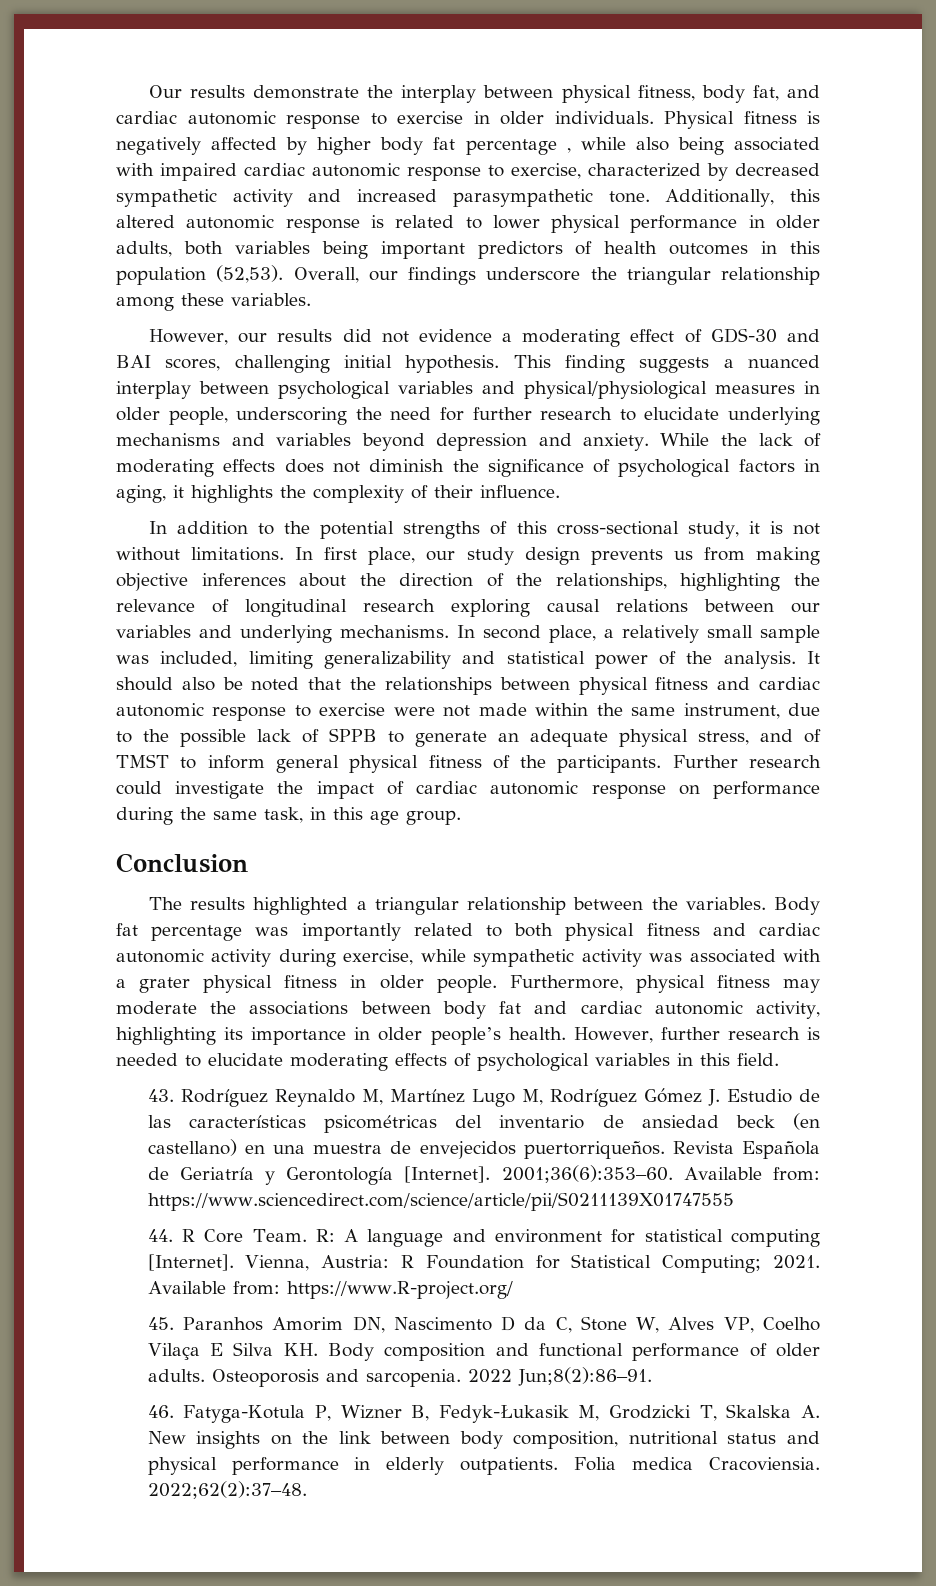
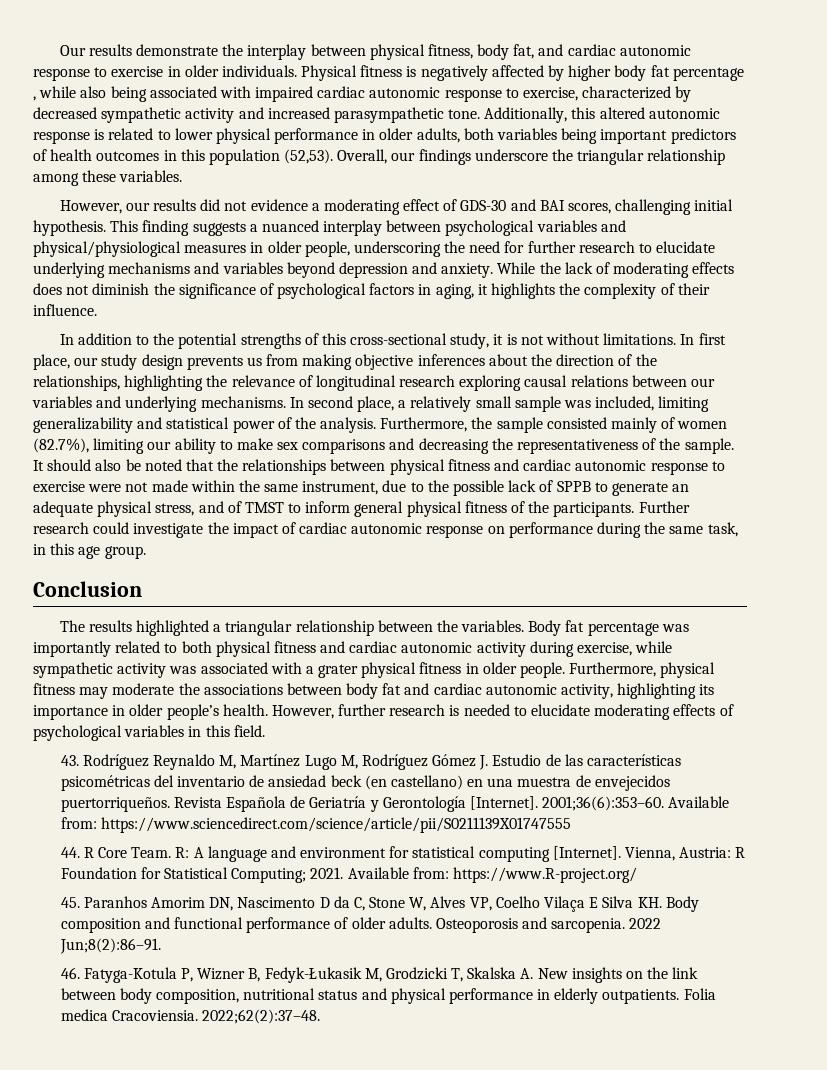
+ Furthermore, the sample consisted mainly of women (82.7%), limiting our ability to make sex comparisons and decreasing the representativeness of the sample.

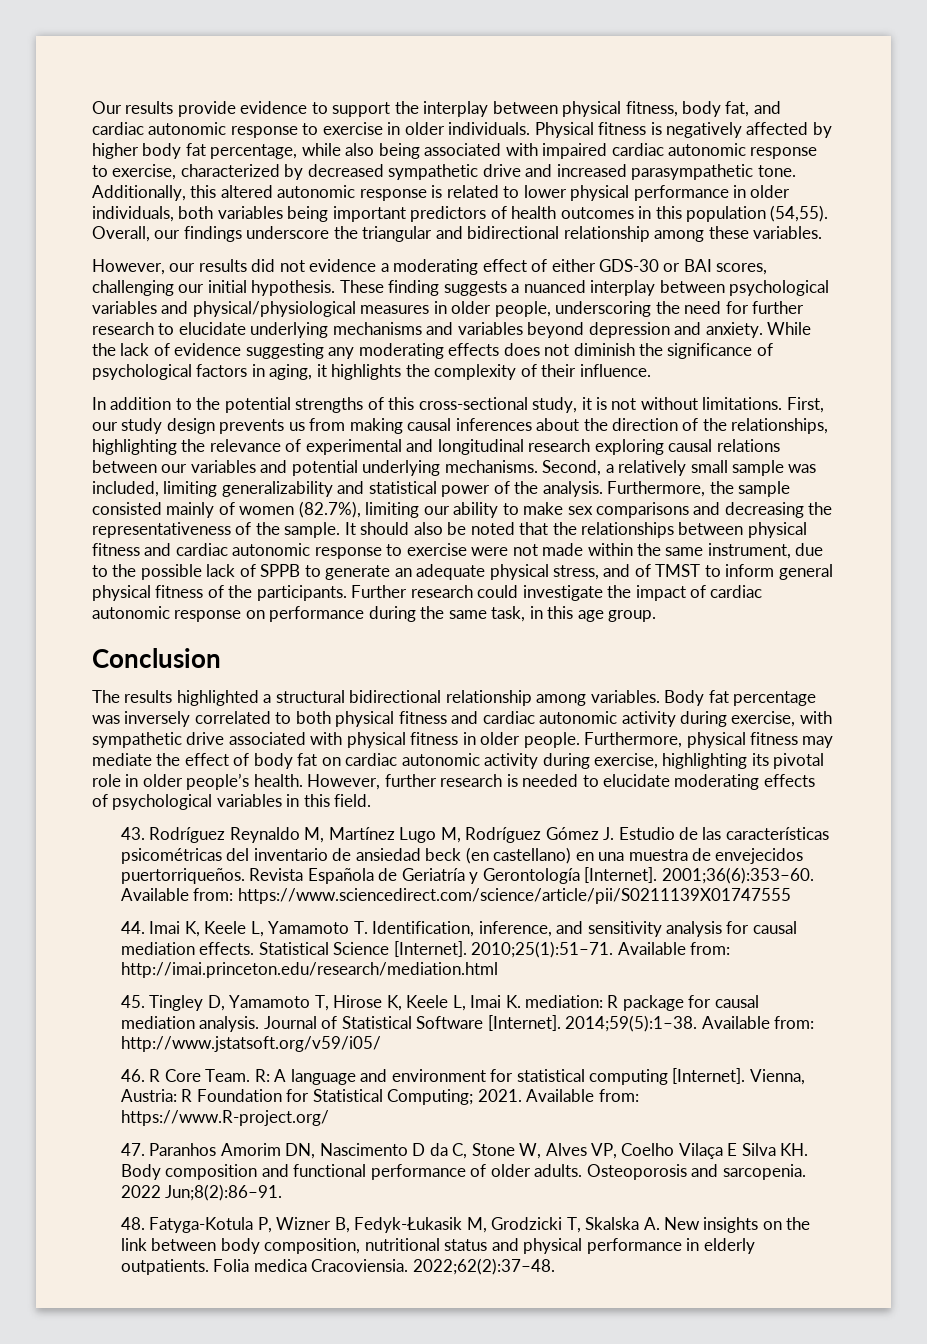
- Our results demonstrate the interplay between physical fitness, body fat, and cardiac autonomic response to exercise in older individuals.
+ Our results provide evidence to support the interplay between physical fitness, body fat, and cardiac autonomic response to exercise in older individuals.
- Physical fitness is negatively affected by higher body fat percentage , while also being associated with impaired cardiac autonomic response to exercise, characterized by decreased sympathetic activity and increased parasympathetic tone.
+ Physical fitness is negatively affected by higher body fat percentage, while also being associated with impaired cardiac autonomic response to exercise, characterized by decreased sympathetic drive and increased parasympathetic tone.
- Additionally, this altered autonomic response is related to lower physical performance in older adults, both variables being important predictors of health outcomes in this population (52,53).
+ Additionally, this altered autonomic response is related to lower physical performance in older individuals, both variables being important predictors of health outcomes in this population (54,55).
- Overall, our findings underscore the triangular relationship among these variables.
+ Overall, our findings underscore the triangular and bidirectional relationship among these variables.
- However, our results did not evidence a moderating effect of GDS-30 and BAI scores, challenging initial hypothesis.
+ However, our results did not evidence a moderating effect of either GDS-30 or BAI scores, challenging our initial hypothesis.
- This finding suggests a nuanced interplay between psychological variables and physical/physiological measures in older people, underscoring the need for further research to elucidate underlying mechanisms and variables beyond depression and anxiety.
+ These finding suggests a nuanced interplay between psychological variables and physical/physiological measures in older people, underscoring the need for further research to elucidate underlying mechanisms and variables beyond depression and anxiety.
- While the lack of moderating effects does not diminish the significance of psychological factors in aging, it highlights the complexity of their influence.
+ While the lack of evidence suggesting any moderating effects does not diminish the significance of psychological factors in aging, it highlights the complexity of their influence.
- In first place, our study design prevents us from making objective inferences about the direction of the relationships, highlighting the relevance of longitudinal research exploring causal relations between our variables and underlying mechanisms.
+ First, our study design prevents us from making causal inferences about the direction of the relationships, highlighting the relevance of experimental and longitudinal research exploring causal relations between our variables and potential underlying mechanisms.
- In second place, a relatively small sample was included, limiting generalizability and statistical power of the analysis.
+ Second, a relatively small sample was included, limiting generalizability and statistical power of the analysis.
- The results highlighted a triangular relationship between the variables.
+ The results highlighted a structural bidirectional relationship among variables.
- Body fat percentage was importantly related to both physical fitness and cardiac autonomic activity during exercise, while sympathetic activity was associated with a grater physical fitness in older people.
+ Body fat percentage was inversely correlated to both physical fitness and cardiac autonomic activity during exercise, with sympathetic drive associated with physical fitness in older people.
- Furthermore, physical fitness may moderate the associations between body fat and cardiac autonomic activity, highlighting its importance in older people’s health.
+ Furthermore, physical fitness may mediate the effect of body fat on cardiac autonomic activity during exercise, highlighting its pivotal role in older people’s health.
- 44. R Core Team.
+ 44. Imai K, Keele L, Yamamoto T. Identification, inference, and sensitivity analysis for causal mediation effects. Statistical Science [Internet]. 2010;25(1):51–71. Available from: http://imai.princeton.edu/research/mediation.html
+ 45. Tingley D, Yamamoto T, Hirose K, Keele L, Imai K. mediation: R package for causal mediation analysis. Journal of Statistical Software [Internet]. 2014;59(5):1–38. Available from: http://www.jstatsoft.org/v59/i05/
+ 46. R Core Team.
- 45. Paranhos Amorim DN, Nascimento D da C, Stone W, Alves VP, Coelho Vilaça E Silva KH. Body composition and functional performance of older adults.
+ 47. Paranhos Amorim DN, Nascimento D da C, Stone W, Alves VP, Coelho Vilaça E Silva KH. Body composition and functional performance of older adults.
- 46. Fatyga-Kotula P, Wizner B, Fedyk-Łukasik M, Grodzicki T, Skalska A. New insights on the link between body composition, nutritional status and physical performance in elderly outpatients.
+ 48. Fatyga-Kotula P, Wizner B, Fedyk-Łukasik M, Grodzicki T, Skalska A. New insights on the link between body composition, nutritional status and physical performance in elderly outpatients.

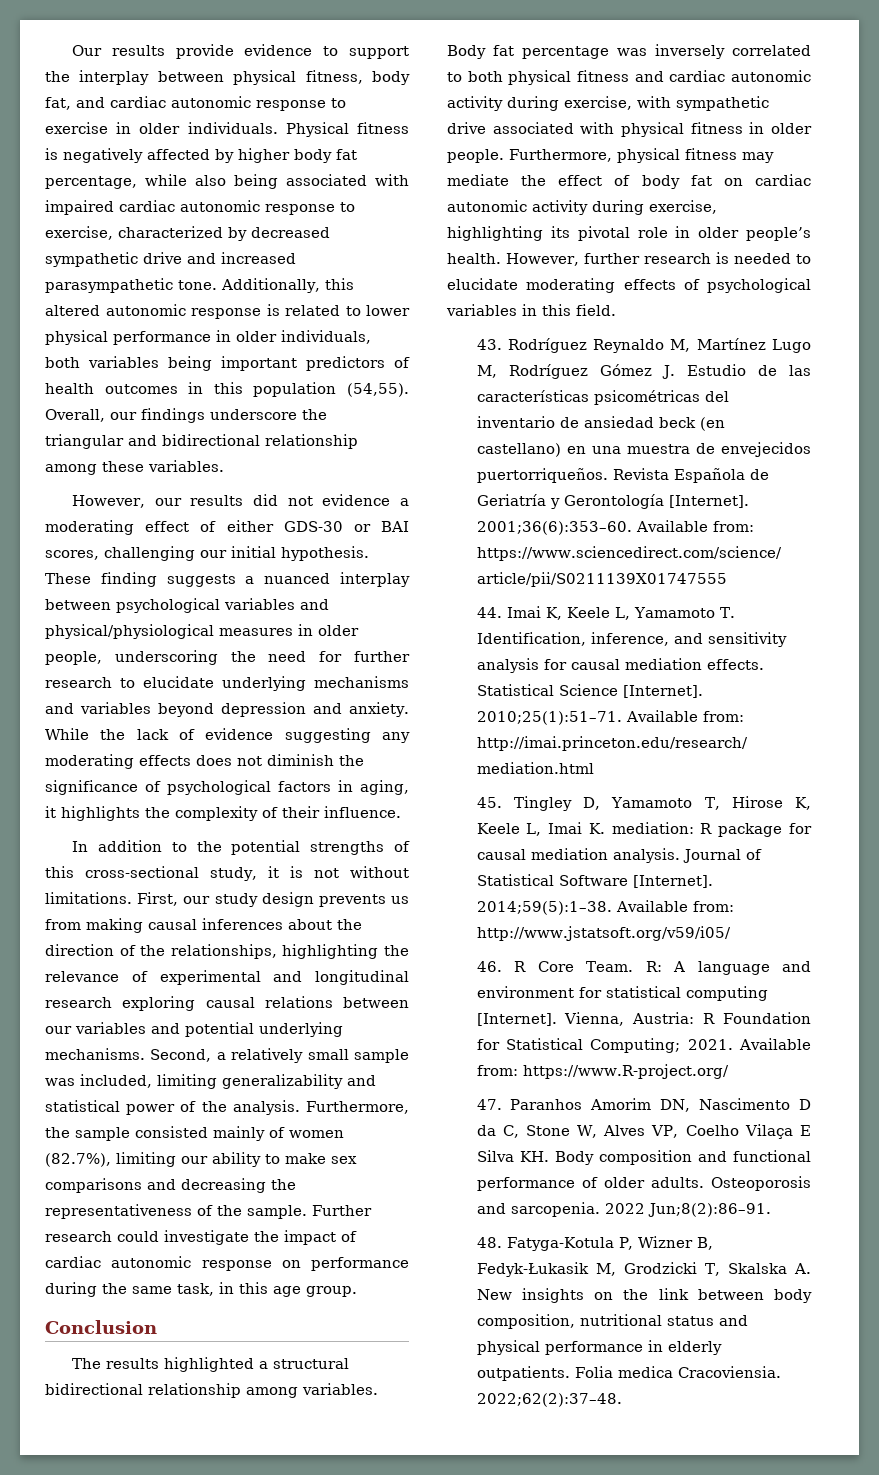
- It should also be noted that the relationships between physical fitness and cardiac autonomic response to exercise were not made within the same instrument, due to the possible lack of SPPB to generate an adequate physical stress, and of TMST to inform general physical fitness of the participants.

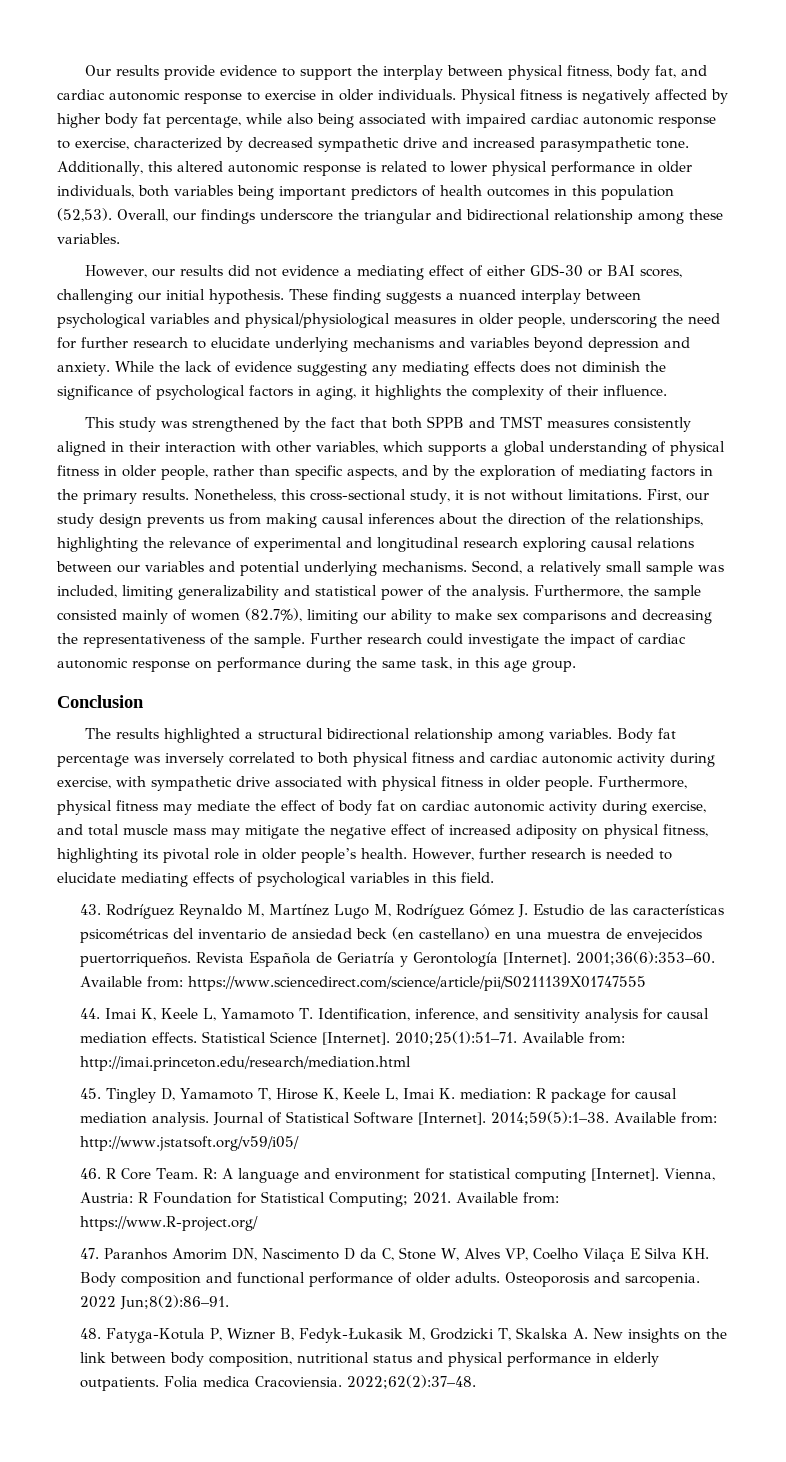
- Additionally, this altered autonomic response is related to lower physical performance in older individuals, both variables being important predictors of health outcomes in this population (54,55).
+ Additionally, this altered autonomic response is related to lower physical performance in older individuals, both variables being important predictors of health outcomes in this population (52,53).
- However, our results did not evidence a moderating effect of either GDS-30 or BAI scores, challenging our initial hypothesis.
+ However, our results did not evidence a mediating effect of either GDS-30 or BAI scores, challenging our initial hypothesis.
- While the lack of evidence suggesting any moderating effects does not diminish the significance of psychological factors in aging, it highlights the complexity of their influence.
+ While the lack of evidence suggesting any mediating effects does not diminish the significance of psychological factors in aging, it highlights the complexity of their influence.
- In addition to the potential strengths of this cross-sectional study, it is not without limitations.
+ This study was strengthened by the fact that both SPPB and TMST measures consistently aligned in their interaction with other variables, which supports a global understanding of physical fitness in older people, rather than specific aspects, and by the exploration of mediating factors in the primary results. Nonetheless, this cross-sectional study, it is not without limitations.
- Furthermore, physical fitness may mediate the effect of body fat on cardiac autonomic activity during exercise, highlighting its pivotal role in older people’s health.
+ Furthermore, physical fitness may mediate the effect of body fat on cardiac autonomic activity during exercise, and total muscle mass may mitigate the negative effect of increased adiposity on physical fitness, highlighting its pivotal role in older people’s health.
- However, further research is needed to elucidate moderating effects of psychological variables in this field.
+ However, further research is needed to elucidate mediating effects of psychological variables in this field.

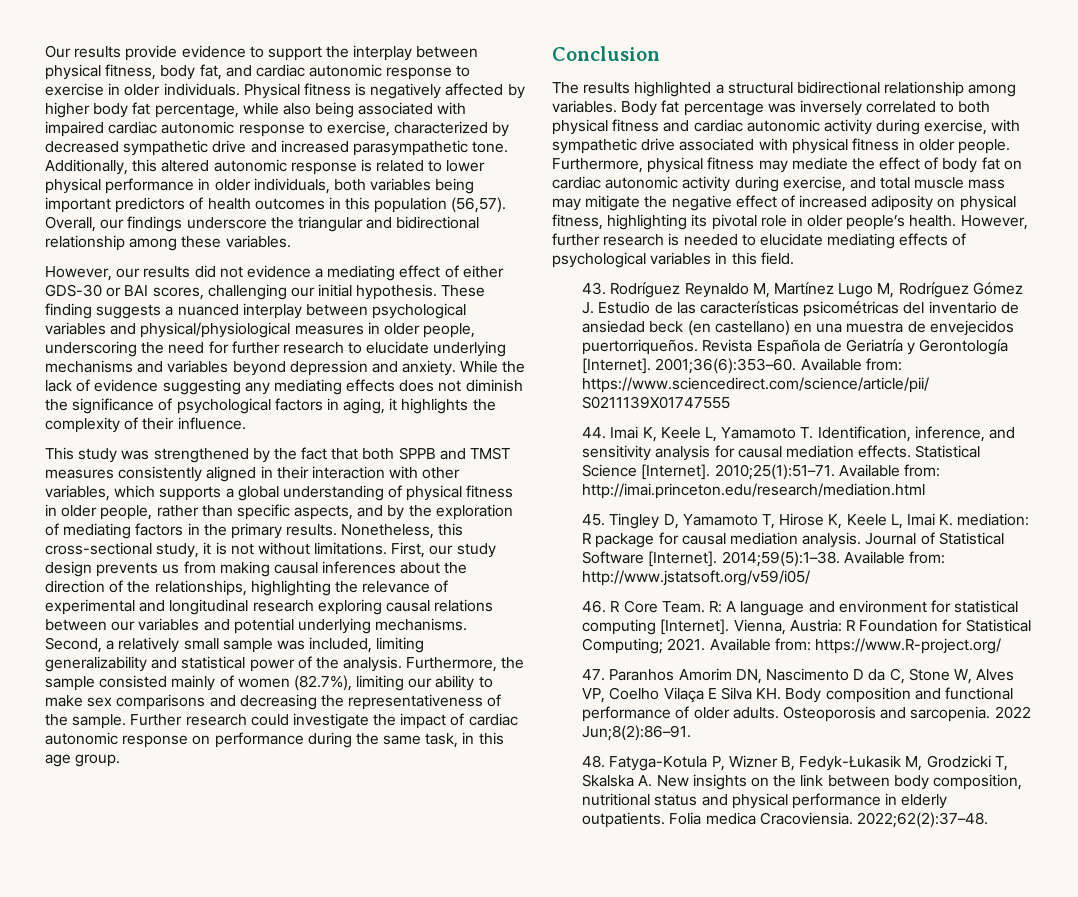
- Additionally, this altered autonomic response is related to lower physical performance in older individuals, both variables being important predictors of health outcomes in this population (52,53).
+ Additionally, this altered autonomic response is related to lower physical performance in older individuals, both variables being important predictors of health outcomes in this population (56,57).

